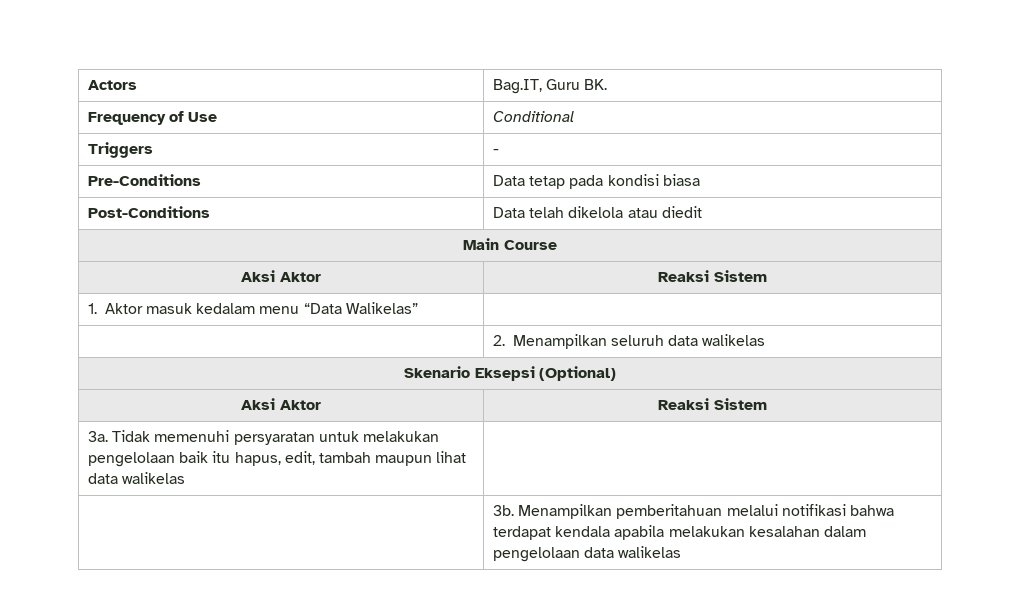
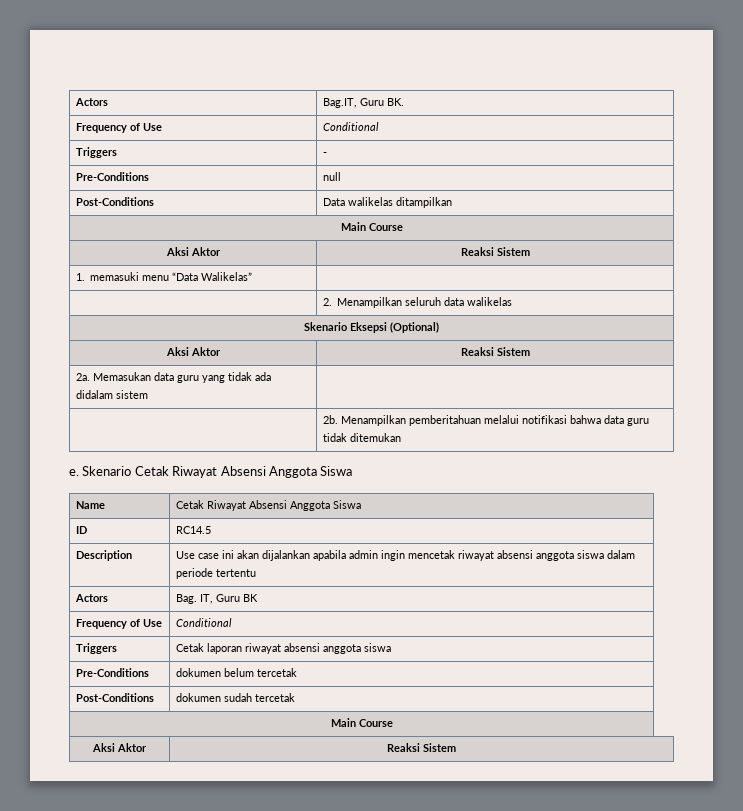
- Pre-Conditions | Data tetap pada kondisi biasa
- Post-Conditions | Data telah dikelola atau diedit
+ Pre-Conditions | null
+ Post-Conditions | Data walikelas ditampilkan
- 1. Aktor masuk kedalam menu “Data Walikelas” |
+ 1. memasuki menu “Data Walikelas” |
- 3a. Tidak memenuhi persyaratan untuk melakukan pengelolaan baik itu hapus, edit, tambah maupun lihat data walikelas |
- | 3b. Menampilkan pemberitahuan melalui notifikasi bahwa terdapat kendala apabila melakukan kesalahan dalam pengelolaan data walikelas
+ 2a. Memasukan data guru yang tidak ada didalam sistem |
+ | 2b. Menampilkan pemberitahuan melalui notifikasi bahwa data guru tidak ditemukan
+ e. Skenario Cetak Riwayat Absensi Anggota Siswa
+ Name | Cetak Riwayat Absensi Anggota Siswa
+ ID | RC14.5
+ Description | Use case ini akan dijalankan apabila admin ingin mencetak riwayat absensi anggota siswa dalam periode tertentu
+ Actors | Bag. IT, Guru BK
+ Frequency of Use | Conditional
+ Triggers | Cetak laporan riwayat absensi anggota siswa
+ Pre-Conditions | dokumen belum tercetak
+ Post-Conditions | dokumen sudah tercetak
+ Main Course
+ Aksi Aktor | Reaksi Sistem

